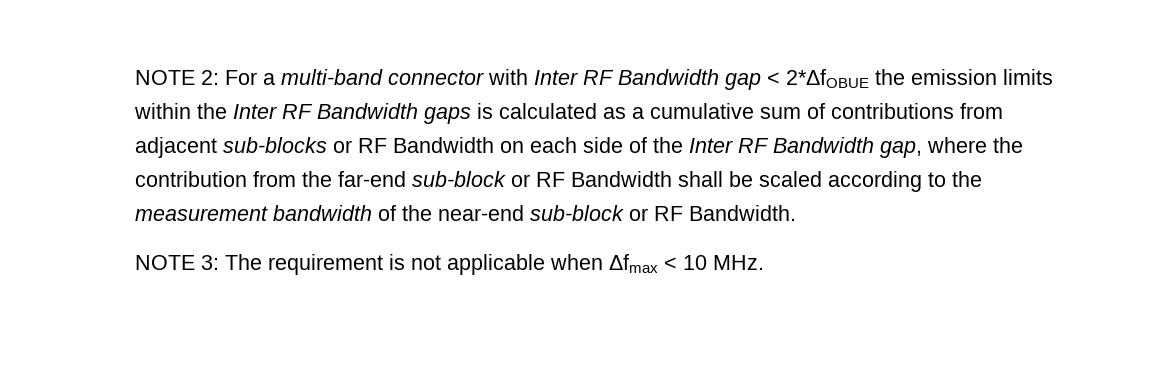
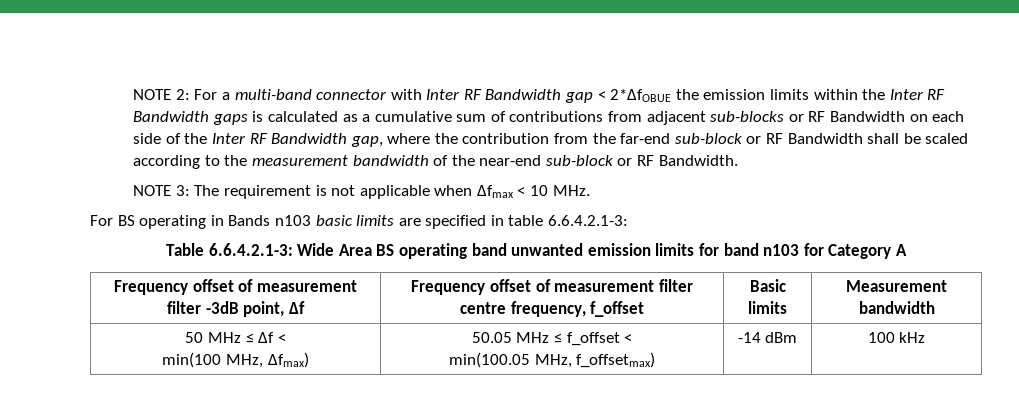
+ For BS operating in Bands n103 basic limits are specified in table 6.6.4.2.1-3:
+ Table 6.6.4.2.1-3: Wide Area BS operating band unwanted emission limits for band n103 for Category A
+ Frequency offset of measurement filter -3dB point, Δf | Frequency offset of measurement filter centre frequency, f_offset | Basic limits | Measurement bandwidth
+ 50 MHz ≤ Δf <
+ min(100 MHz, Δfmax) | 50.05 MHz ≤ f_offset <
+ min(100.05 MHz, f_offsetmax) | -14 dBm | 100 kHz

